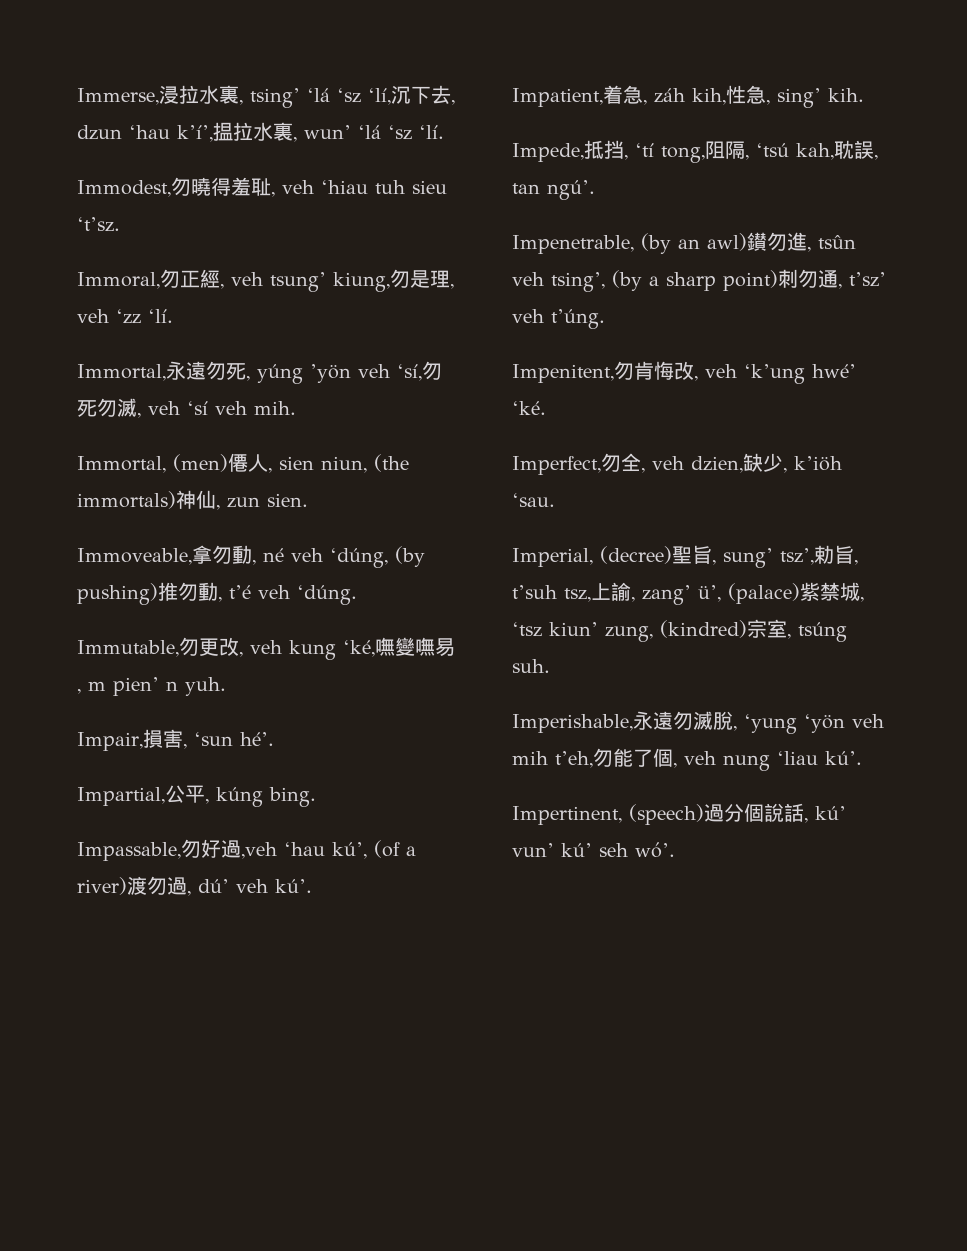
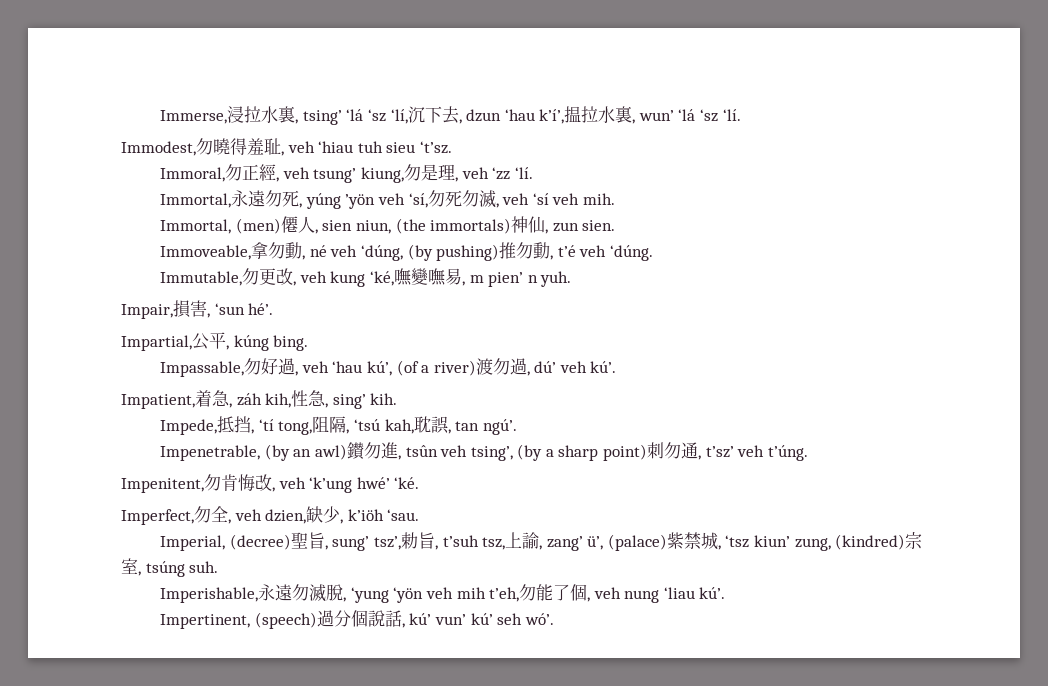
- Impassable,勿好過,veh ‘hau kú’, (of a river)渡勿過, dú’ veh kú’.
+ Impassable,勿好過, veh ‘hau kú’, (of a river)渡勿過, dú’ veh kú’.

